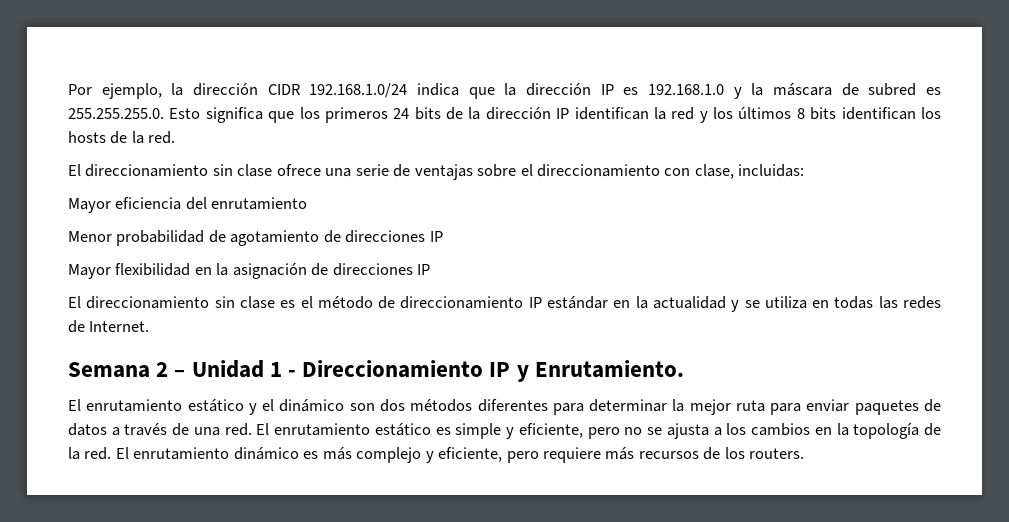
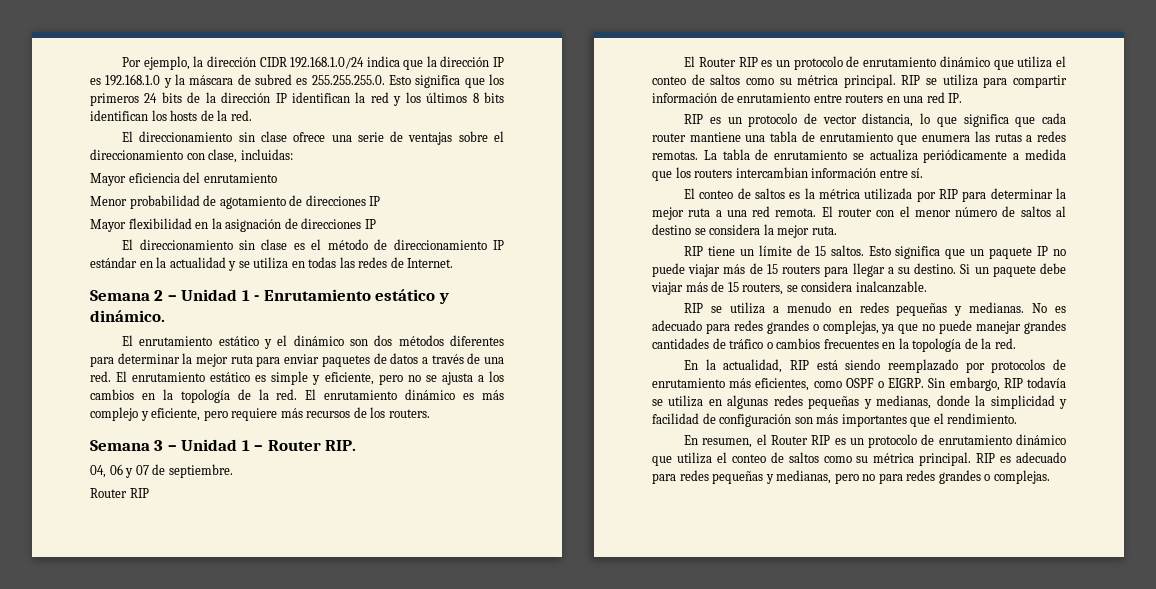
- Semana 2 – Unidad 1 - Direccionamiento IP y Enrutamiento.
+ Semana 2 – Unidad 1 - Enrutamiento estático y dinámico.
+ Semana 3 – Unidad 1 – Router RIP.
+ 04, 06 y 07 de septiembre.
+ Router RIP
+ El Router RIP es un protocolo de enrutamiento dinámico que utiliza el conteo de saltos como su métrica principal. RIP se utiliza para compartir información de enrutamiento entre routers en una red IP.
+ RIP es un protocolo de vector distancia, lo que significa que cada router mantiene una tabla de enrutamiento que enumera las rutas a redes remotas. La tabla de enrutamiento se actualiza periódicamente a medida que los routers intercambian información entre sí.
+ El conteo de saltos es la métrica utilizada por RIP para determinar la mejor ruta a una red remota. El router con el menor número de saltos al destino se considera la mejor ruta.
+ RIP tiene un límite de 15 saltos. Esto significa que un paquete IP no puede viajar más de 15 routers para llegar a su destino. Si un paquete debe viajar más de 15 routers, se considera inalcanzable.
+ RIP se utiliza a menudo en redes pequeñas y medianas. No es adecuado para redes grandes o complejas, ya que no puede manejar grandes cantidades de tráfico o cambios frecuentes en la topología de la red.
+ En la actualidad, RIP está siendo reemplazado por protocolos de enrutamiento más eficientes, como OSPF o EIGRP. Sin embargo, RIP todavía se utiliza en algunas redes pequeñas y medianas, donde la simplicidad y facilidad de configuración son más importantes que el rendimiento.
+ En resumen, el Router RIP es un protocolo de enrutamiento dinámico que utiliza el conteo de saltos como su métrica principal. RIP es adecuado para redes pequeñas y medianas, pero no para redes grandes o complejas.

